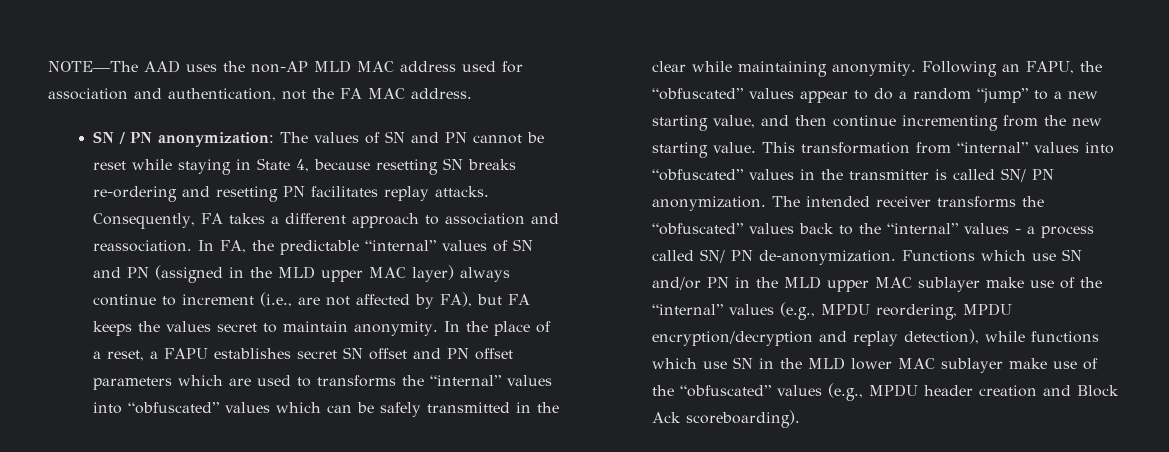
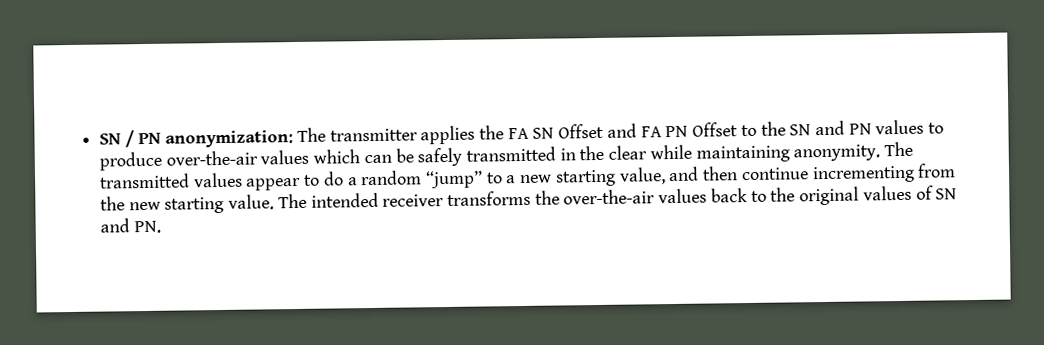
- NOTE—The AAD uses the non-AP MLD MAC address used for association and authentication, not the FA MAC address.
- SN / PN anonymization: The values of SN and PN cannot be reset while staying in State 4, because resetting SN breaks re-ordering and resetting PN facilitates replay attacks. Consequently, FA takes a different approach to association and reassociation. In FA, the predictable “internal” values of SN and PN (assigned in the MLD upper MAC layer) always continue to increment (i.e., are not affected by FA), but FA keeps the values secret to maintain anonymity. In the place of a reset, a FAPU establishes secret SN offset and PN offset parameters which are used to transforms the “internal” values into “obfuscated” values which can be safely transmitted in the clear while maintaining anonymity.
+ SN / PN anonymization: The transmitter applies the FA SN Offset and FA PN Offset to the SN and PN values to produce over-the-air values which can be safely transmitted in the clear while maintaining anonymity.
- Following an FAPU, the “obfuscated” values appear to do a random “jump” to a new starting value, and then continue incrementing from the new starting value.
+ The transmitted values appear to do a random “jump” to a new starting value, and then continue incrementing from the new starting value.
- This transformation from “internal” values into “obfuscated” values in the transmitter is called SN/ PN anonymization.
- The intended receiver transforms the “obfuscated” values back to the “internal” values - a process called SN/ PN de-anonymization. Functions which use SN and/or PN in the MLD upper MAC sublayer make use of the “internal” values (e.g., MPDU reordering, MPDU encryption/decryption and replay detection), while functions which use SN in the MLD lower MAC sublayer make use of the “obfuscated” values (e.g., MPDU header creation and Block Ack scoreboarding).
+ The intended receiver transforms the over-the-air values back to the original values of SN and PN.

